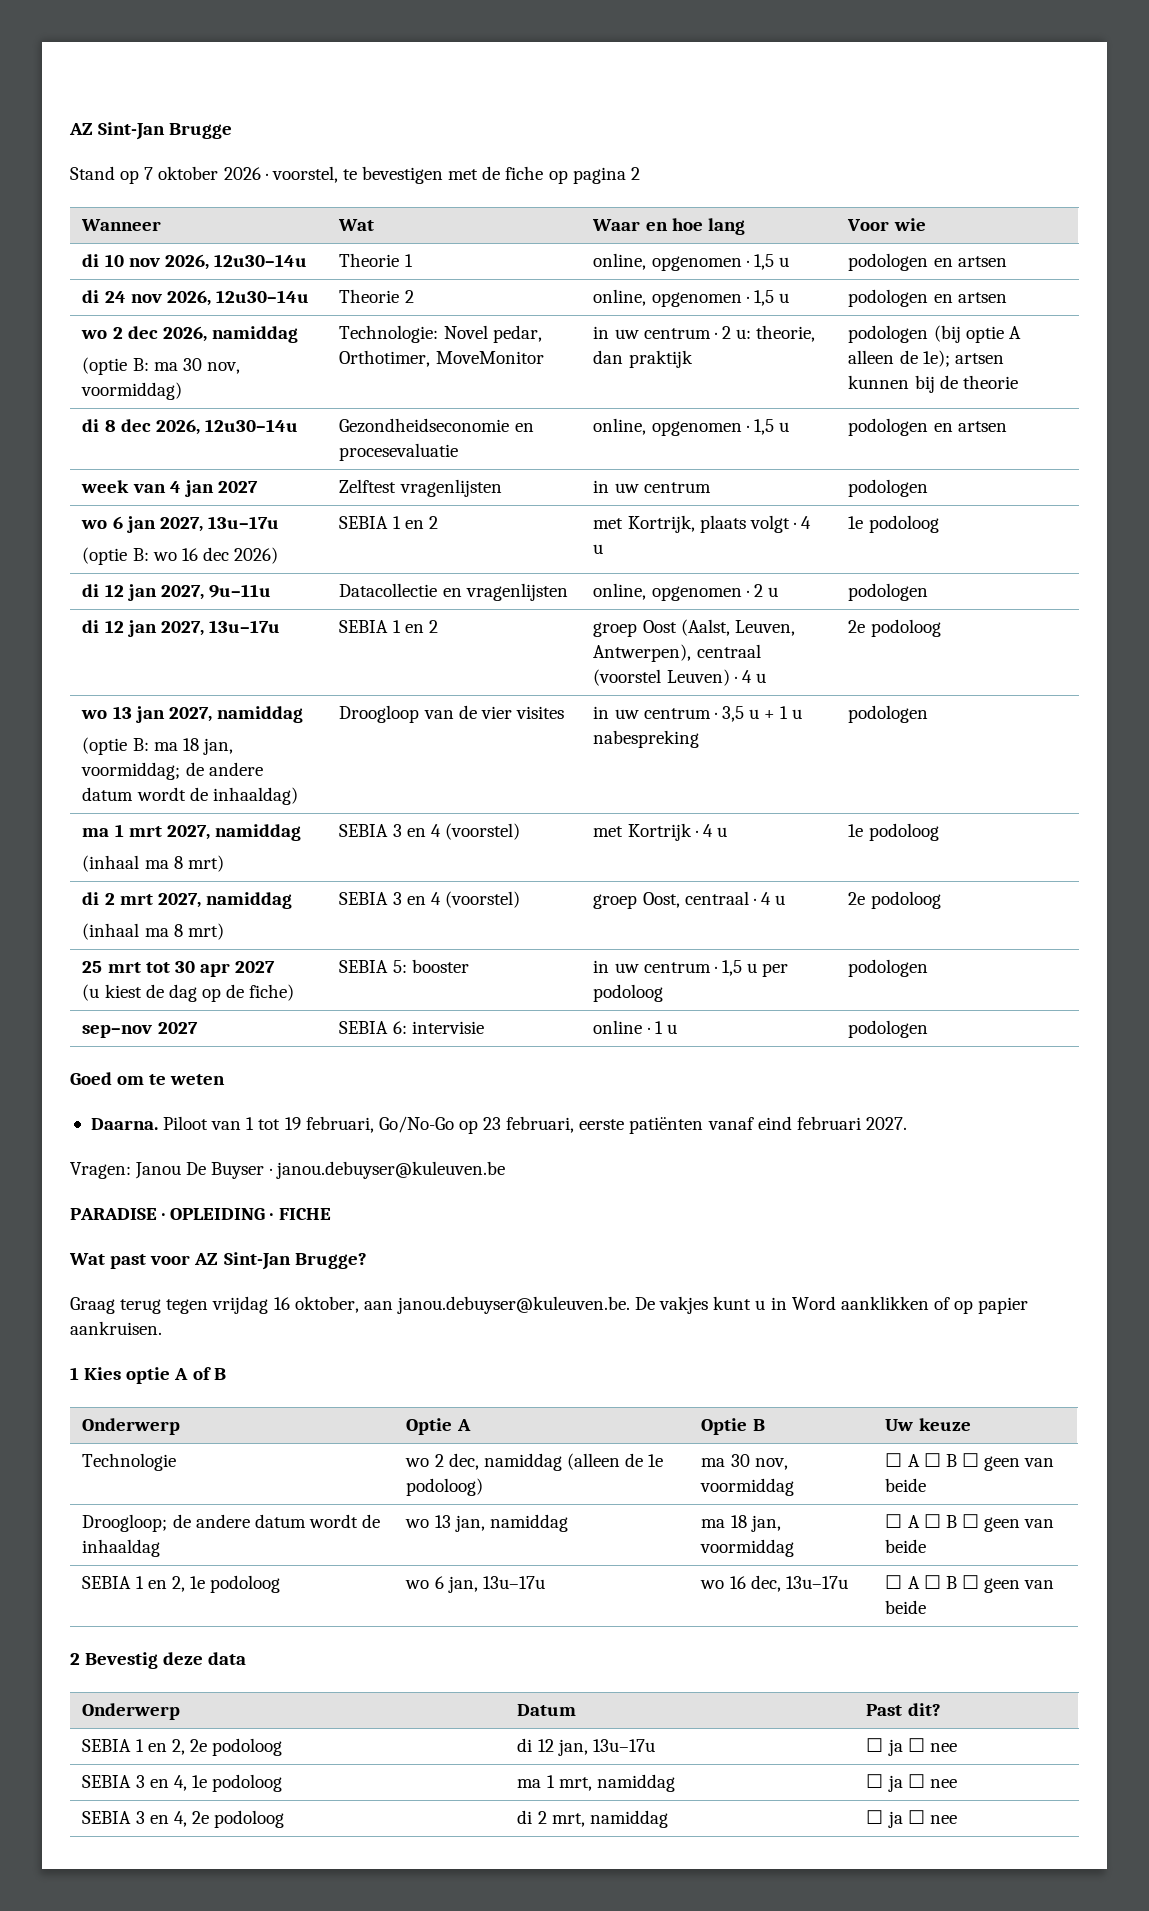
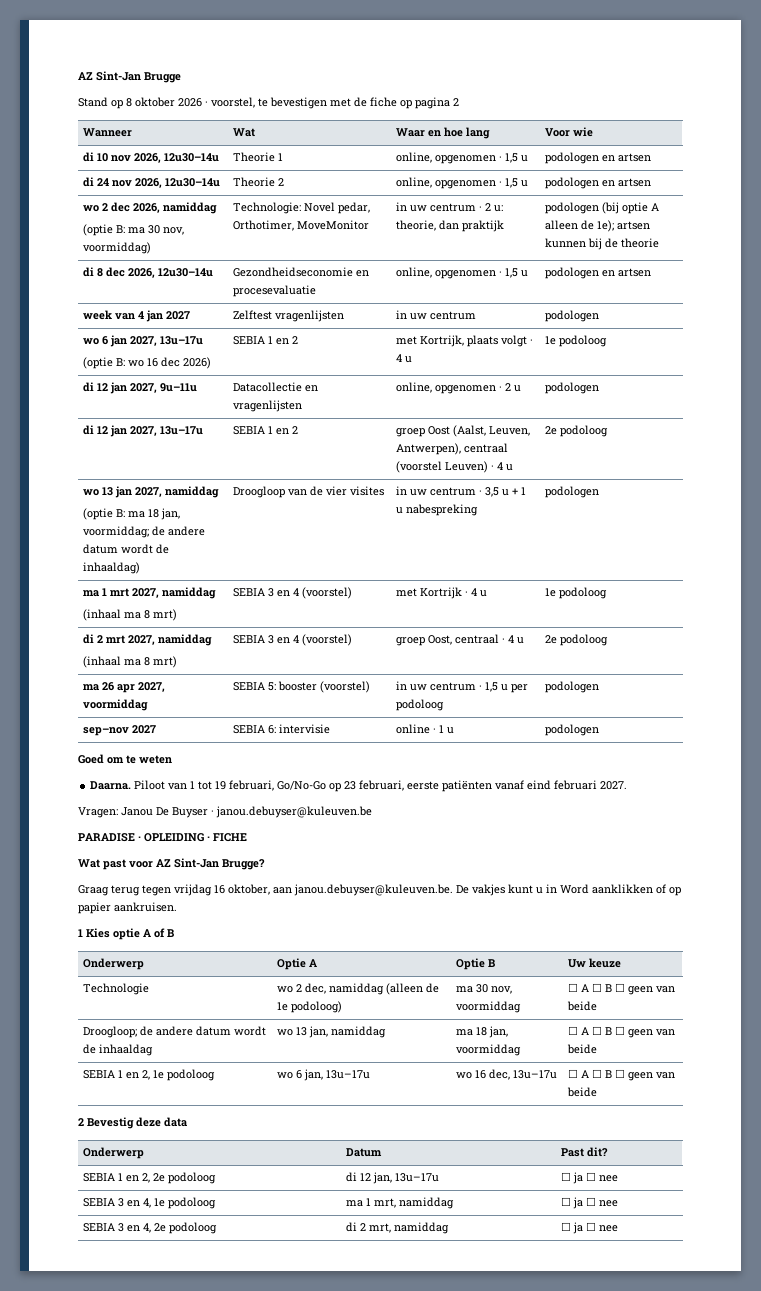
- Stand op 7 oktober 2026 · voorstel, te bevestigen met de fiche op pagina 2
+ Stand op 8 oktober 2026 · voorstel, te bevestigen met de fiche op pagina 2
- 25 mrt tot 30 apr 2027
- (u kiest de dag op de fiche) | SEBIA 5: booster | in uw centrum · 1,5 u per podoloog | podologen
+ ma 26 apr 2027, voormiddag | SEBIA 5: booster (voorstel) | in uw centrum · 1,5 u per podoloog | podologen

